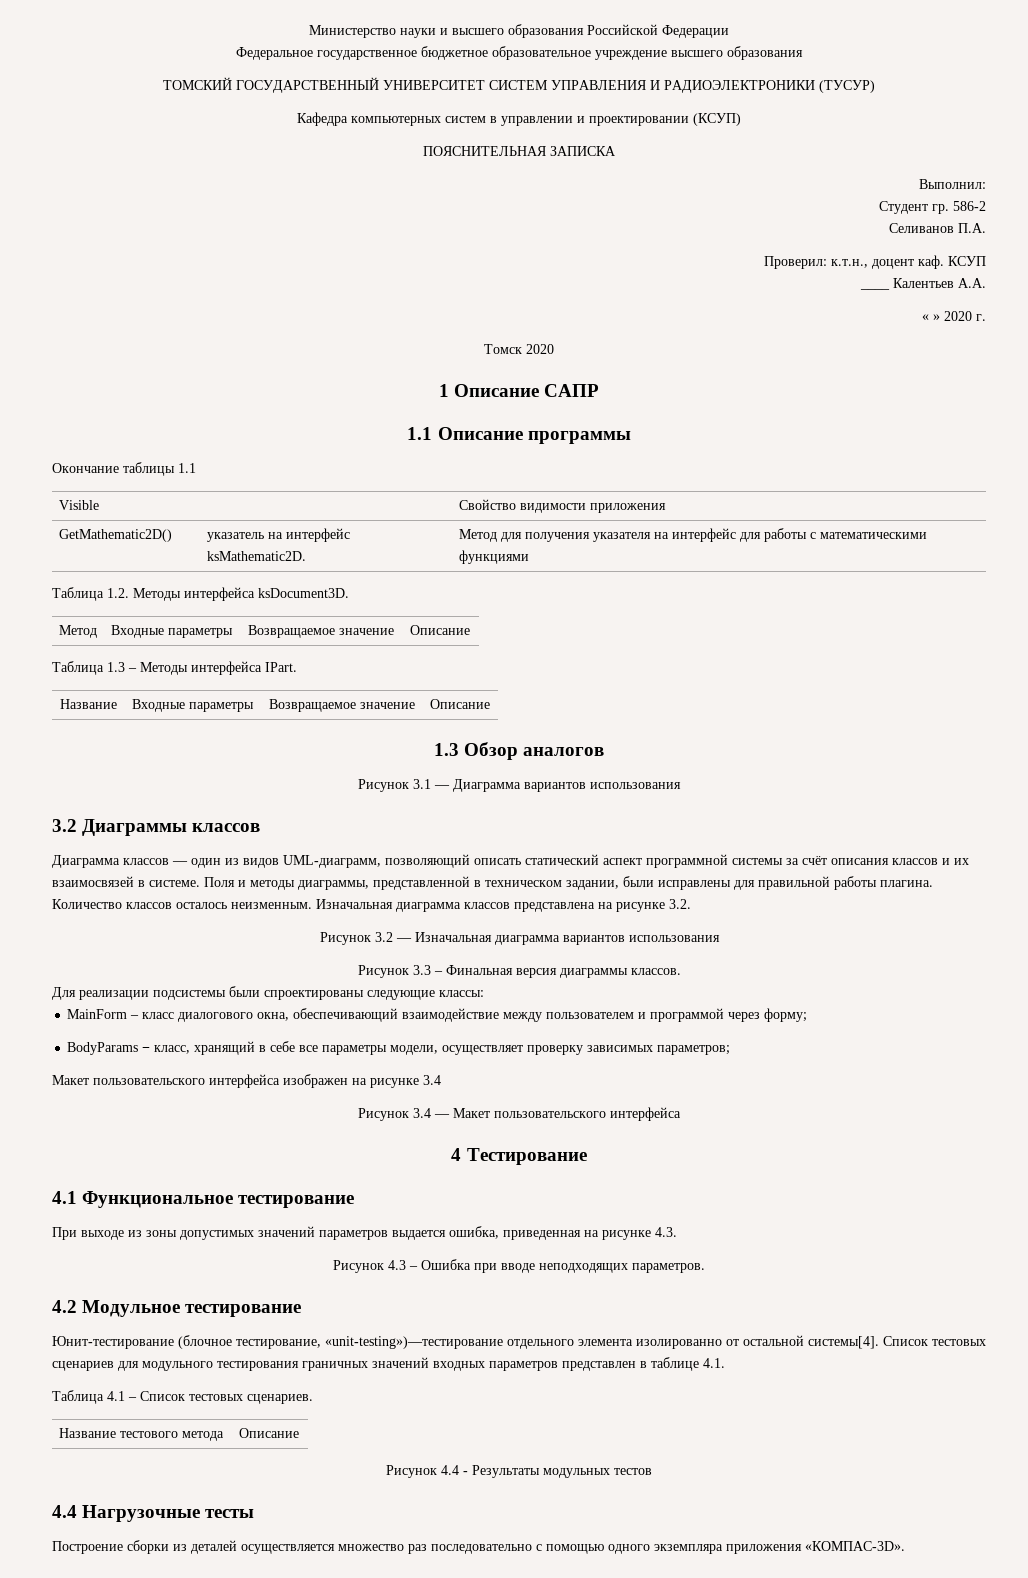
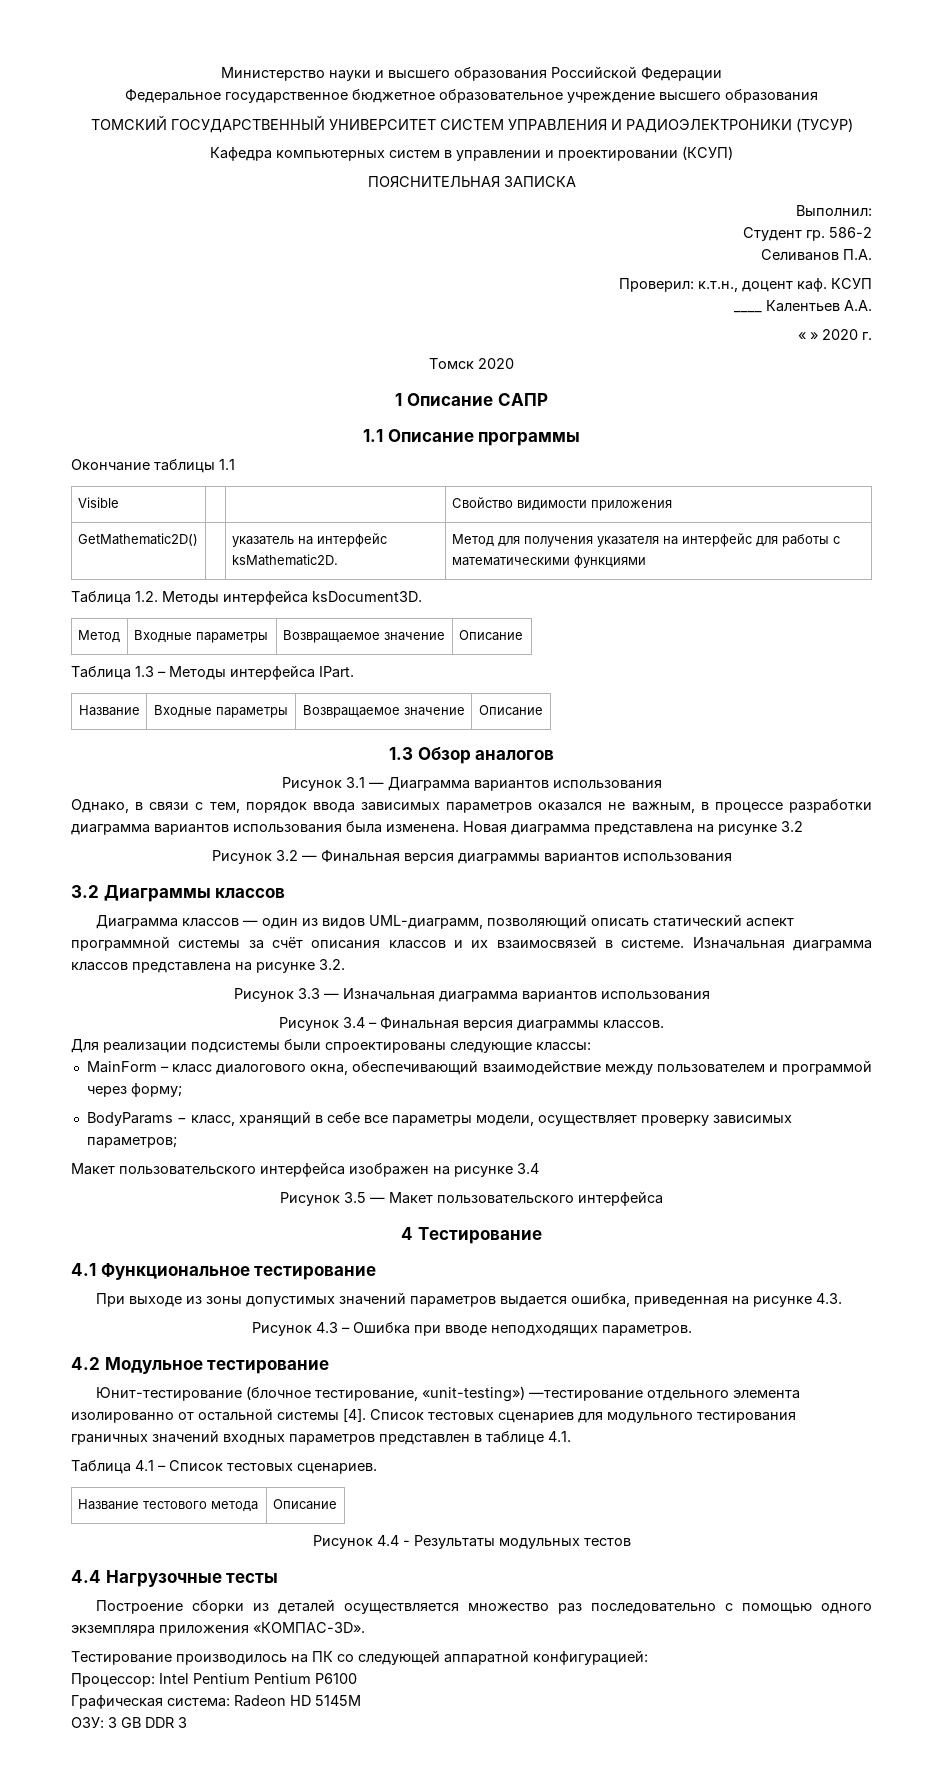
+ Однако, в связи с тем, порядок ввода зависимых параметров оказался не важным, в процессе разработки диаграмма вариантов использования была изменена. Новая диаграмма представлена на рисунке 3.2
+ Рисунок 3.2 — Финальная версия диаграммы вариантов использования
- Поля и методы диаграммы, представленной в техническом задании, были исправлены для правильной работы плагина. Количество классов осталось неизменным.
- Рисунок 3.2 — Изначальная диаграмма вариантов использования
+ Рисунок 3.3 — Изначальная диаграмма вариантов использования
- Рисунок 3.3 – Финальная версия диаграммы классов.
+ Рисунок 3.4 – Финальная версия диаграммы классов.
- Рисунок 3.4 — Макет пользовательского интерфейса
+ Рисунок 3.5 — Макет пользовательского интерфейса
- Юнит-тестирование (блочное тестирование, «unit-testing»)—тестирование отдельного элемента изолированно от остальной системы[4].
+ Юнит-тестирование (блочное тестирование, «unit-testing») —тестирование отдельного элемента изолированно от остальной системы [4].
+ Тестирование производилось на ПК со следующей аппаратной конфигурацией:
+ Процессор: Intel Pentium Pentium P6100
+ Графическая система: Radeon HD 5145M
+ ОЗУ: 3 GB DDR 3

